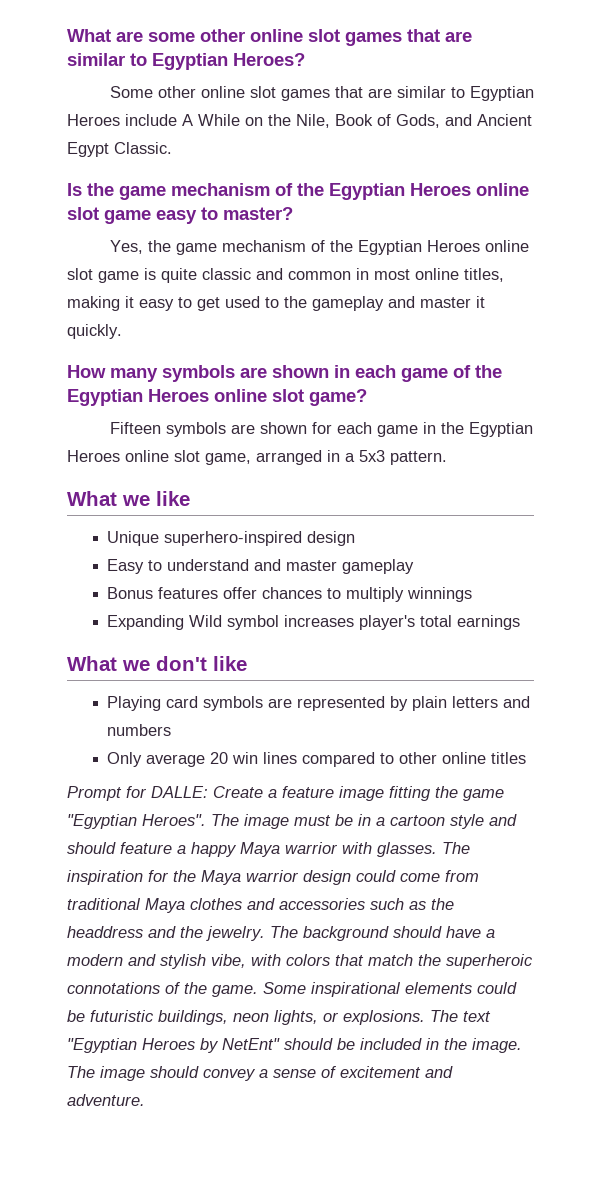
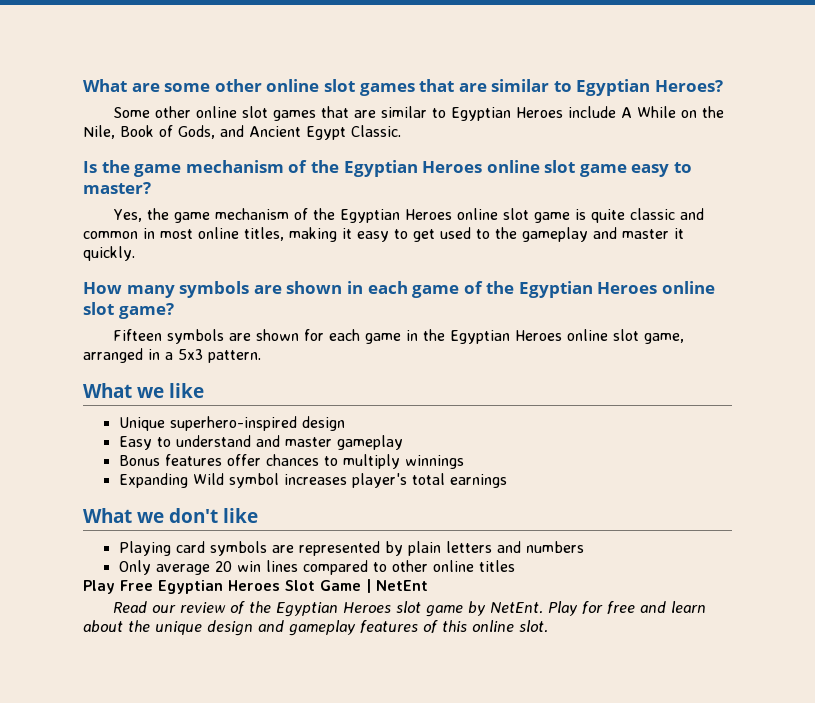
- Prompt for DALLE: Create a feature image fitting the game "Egyptian Heroes". The image must be in a cartoon style and should feature a happy Maya warrior with glasses. The inspiration for the Maya warrior design could come from traditional Maya clothes and accessories such as the headdress and the jewelry. The background should have a modern and stylish vibe, with colors that match the superheroic connotations of the game. Some inspirational elements could be futuristic buildings, neon lights, or explosions. The text "Egyptian Heroes by NetEnt" should be included in the image. The image should convey a sense of excitement and adventure.
+ Play Free Egyptian Heroes Slot Game | NetEnt
+ Read our review of the Egyptian Heroes slot game by NetEnt. Play for free and learn about the unique design and gameplay features of this online slot.

